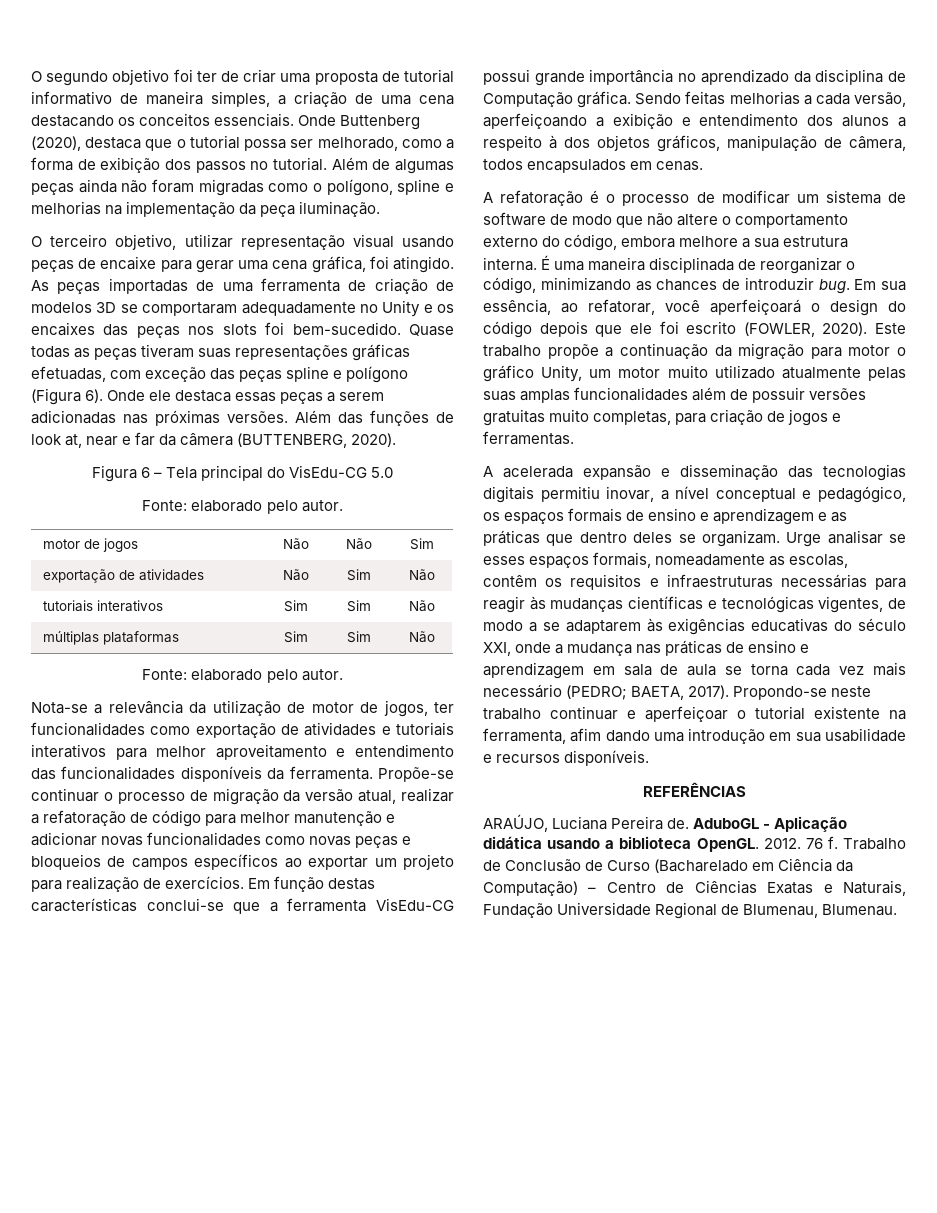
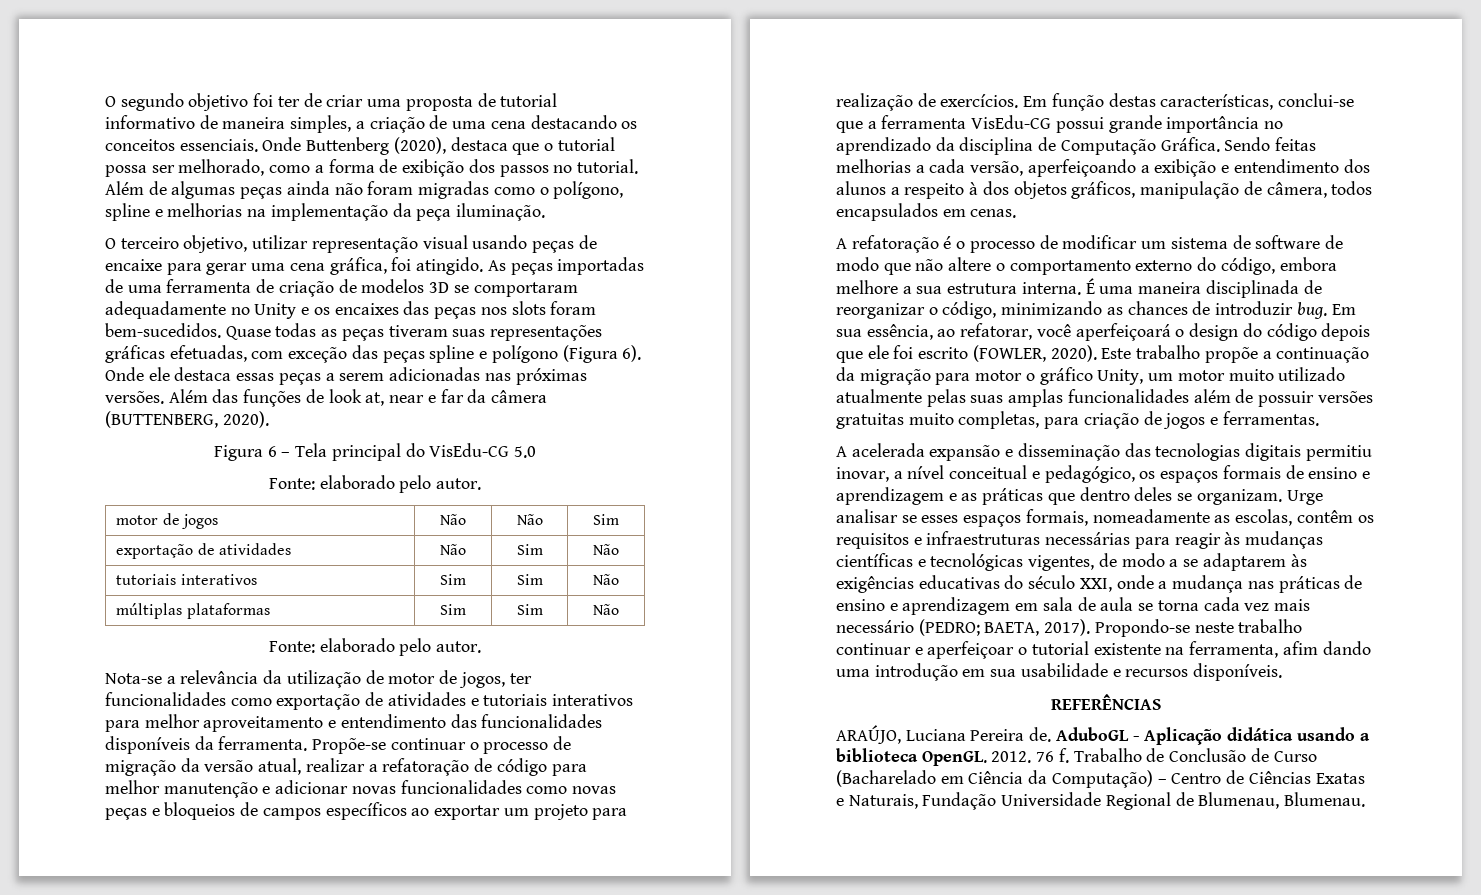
- As peças importadas de uma ferramenta de criação de modelos 3D se comportaram adequadamente no Unity e os encaixes das peças nos slots foi bem-sucedido.
+ As peças importadas de uma ferramenta de criação de modelos 3D se comportaram adequadamente no Unity e os encaixes das peças nos slots foram bem-sucedidos.
- Em função destas características conclui-se que a ferramenta VisEdu-CG possui grande importância no aprendizado da disciplina de Computação gráfica.
+ Em função destas características, conclui-se que a ferramenta VisEdu-CG possui grande importância no aprendizado da disciplina de Computação Gráfica.
- A acelerada expansão e disseminação das tecnologias digitais permitiu inovar, a nível conceptual e pedagógico, os espaços formais de ensino e aprendizagem e as práticas que dentro deles se organizam.
+ A acelerada expansão e disseminação das tecnologias digitais permitiu inovar, a nível conceitual e pedagógico, os espaços formais de ensino e aprendizagem e as práticas que dentro deles se organizam.

